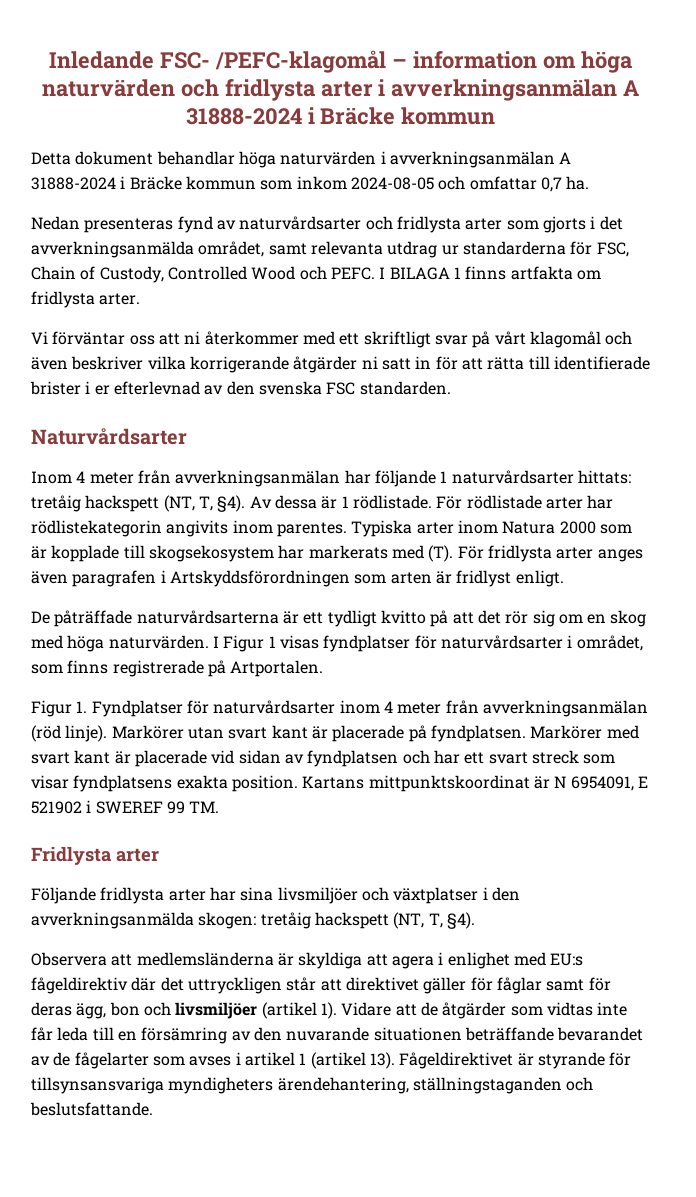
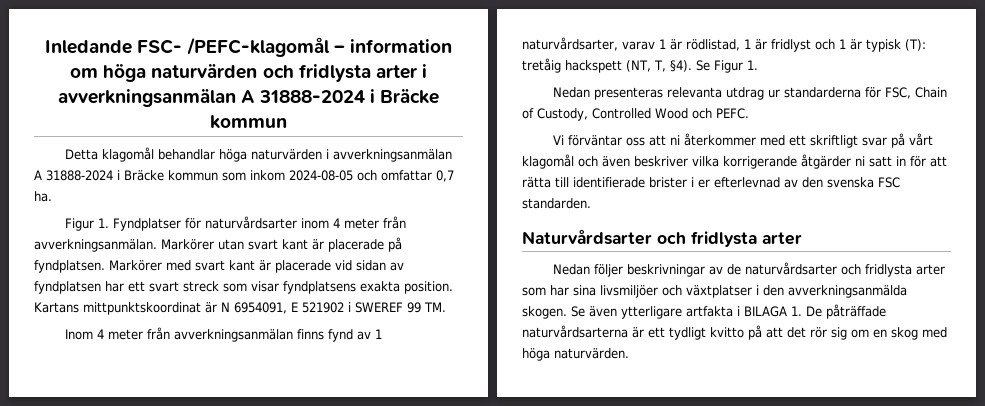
- Detta dokument behandlar höga naturvärden i avverkningsanmälan A 31888-2024 i Bräcke kommun som inkom 2024-08-05 och omfattar 0,7 ha.
+ Detta klagomål behandlar höga naturvärden i avverkningsanmälan A 31888-2024 i Bräcke kommun som inkom 2024-08-05 och omfattar 0,7 ha.
- Nedan presenteras fynd av naturvårdsarter och fridlysta arter som gjorts i det avverkningsanmälda området, samt relevanta utdrag ur standarderna för FSC, Chain of Custody, Controlled Wood och PEFC. I BILAGA 1 finns artfakta om fridlysta arter.
+ Figur 1. Fyndplatser för naturvårdsarter inom 4 meter från avverkningsanmälan. Markörer utan svart kant är placerade på fyndplatsen. Markörer med svart kant är placerade vid sidan av fyndplatsen har ett svart streck som visar fyndplatsens exakta position. Kartans mittpunktskoordinat är N 6954091, E 521902 i SWEREF 99 TM.
+ Inom 4 meter från avverkningsanmälan finns fynd av 1 naturvårdsarter, varav 1 är rödlistad, 1 är fridlyst och 1 är typisk (T): tretåig hackspett (NT, T, §4). Se Figur 1.
+ Nedan presenteras relevanta utdrag ur standarderna för FSC, Chain of Custody, Controlled Wood och PEFC.
- Naturvårdsarter
- Inom 4 meter från avverkningsanmälan har följande 1 naturvårdsarter hittats: tretåig hackspett (NT, T, §4). Av dessa är 1 rödlistade. För rödlistade arter har rödlistekategorin angivits inom parentes. Typiska arter inom Natura 2000 som är kopplade till skogsekosystem har markerats med (T). För fridlysta arter anges även paragrafen i Artskyddsförordningen som arten är fridlyst enligt.
- De påträffade naturvårdsarterna är ett tydligt kvitto på att det rör sig om en skog med höga naturvärden. I Figur 1 visas fyndplatser för naturvårdsarter i området, som finns registrerade på Artportalen.
- Figur 1. Fyndplatser för naturvårdsarter inom 4 meter från avverkningsanmälan (röd linje). Markörer utan svart kant är placerade på fyndplatsen. Markörer med svart kant är placerade vid sidan av fyndplatsen och har ett svart streck som visar fyndplatsens exakta position. Kartans mittpunktskoordinat är N 6954091, E 521902 i SWEREF 99 TM.
- Fridlysta arter
- Följande fridlysta arter har sina livsmiljöer och växtplatser i den avverkningsanmälda skogen: tretåig hackspett (NT, T, §4).
- Observera att medlemsländerna är skyldiga att agera i enlighet med EU:s fågeldirektiv där det uttryckligen står att direktivet gäller för fåglar samt för deras ägg, bon och livsmiljöer (artikel 1). Vidare att de åtgärder som vidtas inte får leda till en försämring av den nuvarande situationen beträffande bevarandet av de fågelarter som avses i artikel 1 (artikel 13). Fågeldirektivet är styrande för tillsynsansvariga myndigheters ärendehantering, ställningstaganden och beslutsfattande.
+ Naturvårdsarter och fridlysta arter
+ Nedan följer beskrivningar av de naturvårdsarter och fridlysta arter som har sina livsmiljöer och växtplatser i den avverkningsanmälda skogen. Se även ytterligare artfakta i BILAGA 1. De påträffade naturvårdsarterna är ett tydligt kvitto på att det rör sig om en skog med höga naturvärden.

